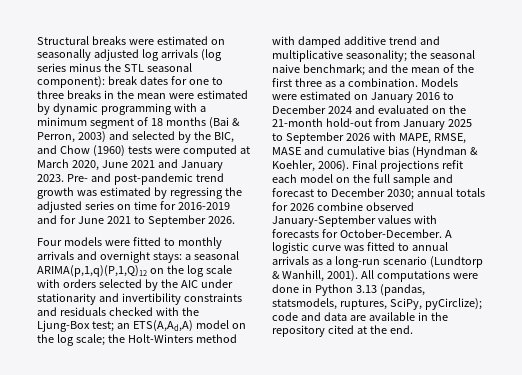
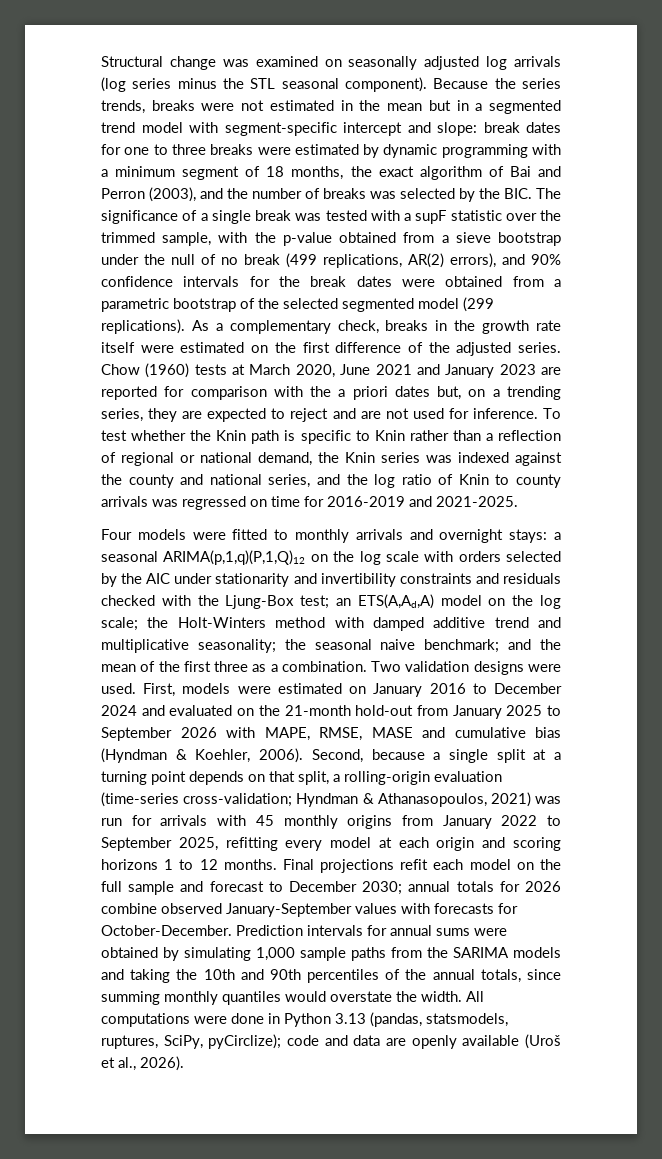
- Structural breaks were estimated on seasonally adjusted log arrivals (log series minus the STL seasonal component): break dates for one to three breaks in the mean were estimated by dynamic programming with a minimum segment of 18 months (Bai & Perron, 2003) and selected by the BIC, and Chow (1960) tests were computed at March 2020, June 2021 and January 2023. Pre- and post-pandemic trend growth was estimated by regressing the adjusted series on time for 2016-2019 and for June 2021 to September 2026.
+ Structural change was examined on seasonally adjusted log arrivals (log series minus the STL seasonal component). Because the series trends, breaks were not estimated in the mean but in a segmented trend model with segment-specific intercept and slope: break dates for one to three breaks were estimated by dynamic programming with a minimum segment of 18 months, the exact algorithm of Bai and Perron (2003), and the number of breaks was selected by the BIC. The significance of a single break was tested with a supF statistic over the trimmed sample, with the p-value obtained from a sieve bootstrap under the null of no break (499 replications, AR(2) errors), and 90% confidence intervals for the break dates were obtained from a parametric bootstrap of the selected segmented model (299 replications). As a complementary check, breaks in the growth rate itself were estimated on the first difference of the adjusted series. Chow (1960) tests at March 2020, June 2021 and January 2023 are reported for comparison with the a priori dates but, on a trending series, they are expected to reject and are not used for inference. To test whether the Knin path is specific to Knin rather than a reflection of regional or national demand, the Knin series was indexed against the county and national series, and the log ratio of Knin to county arrivals was regressed on time for 2016-2019 and 2021-2025.
- Models were estimated on January 2016 to December 2024 and evaluated on the 21-month hold-out from January 2025 to September 2026 with MAPE, RMSE, MASE and cumulative bias (Hyndman & Koehler, 2006).
+ Two validation designs were used. First, models were estimated on January 2016 to December 2024 and evaluated on the 21-month hold-out from January 2025 to September 2026 with MAPE, RMSE, MASE and cumulative bias (Hyndman & Koehler, 2006).
+ Second, because a single split at a turning point depends on that split, a rolling-origin evaluation (time-series cross-validation; Hyndman & Athanasopoulos, 2021) was run for arrivals with 45 monthly origins from January 2022 to September 2025, refitting every model at each origin and scoring horizons 1 to 12 months.
- A logistic curve was fitted to annual arrivals as a long-run scenario (Lundtorp & Wanhill, 2001).
+ Prediction intervals for annual sums were obtained by simulating 1,000 sample paths from the SARIMA models and taking the 10th and 90th percentiles of the annual totals, since summing monthly quantiles would overstate the width.
- All computations were done in Python 3.13 (pandas, statsmodels, ruptures, SciPy, pyCirclize); code and data are available in the repository cited at the end.
+ All computations were done in Python 3.13 (pandas, statsmodels, ruptures, SciPy, pyCirclize); code and data are openly available (Uroš et al., 2026).

